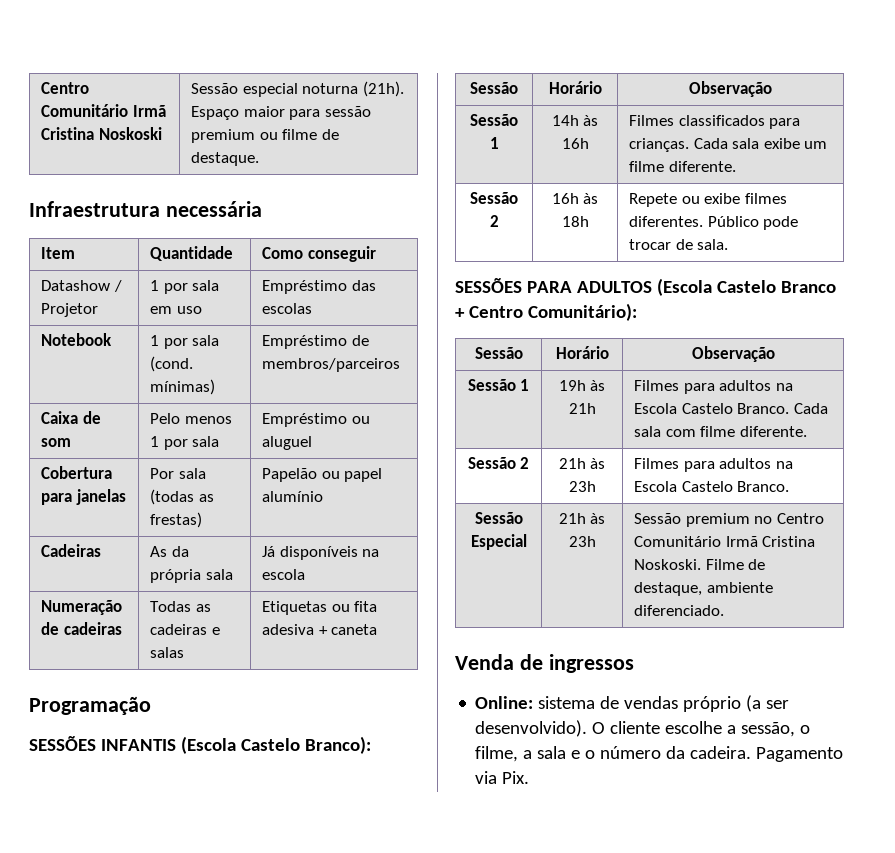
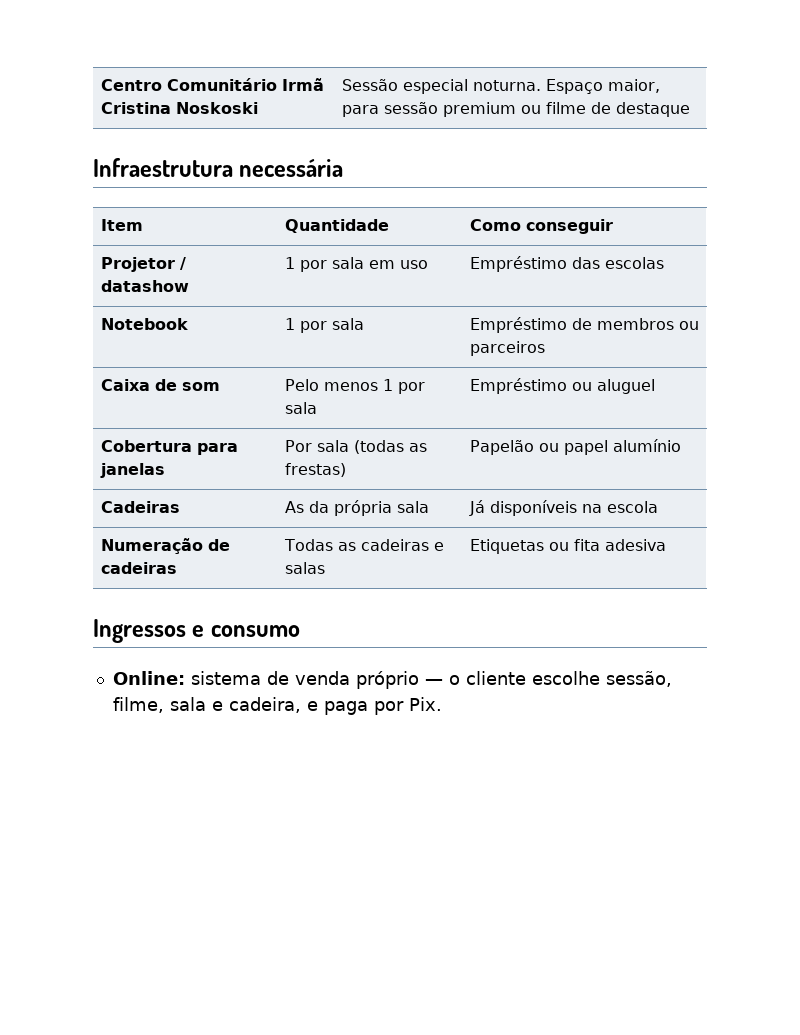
- Centro Comunitário Irmã Cristina Noskoski | Sessão especial noturna (21h). Espaço maior para sessão premium ou filme de destaque.
+ Centro Comunitário Irmã Cristina Noskoski | Sessão especial noturna. Espaço maior, para sessão premium ou filme de destaque
- Datashow / Projetor | 1 por sala em uso | Empréstimo das escolas
+ Projetor / datashow | 1 por sala em uso | Empréstimo das escolas
- Notebook | 1 por sala (cond. mínimas) | Empréstimo de membros/parceiros
+ Notebook | 1 por sala | Empréstimo de membros ou parceiros
- Numeração de cadeiras | Todas as cadeiras e salas | Etiquetas ou fita adesiva + caneta
- Programação
- SESSÕES INFANTIS (Escola Castelo Branco):
- Sessão | Horário | Observação
- Sessão 1 | 14h às 16h | Filmes classificados para crianças. Cada sala exibe um filme diferente.
- Sessão 2 | 16h às 18h | Repete ou exibe filmes diferentes. Público pode trocar de sala.
- SESSÕES PARA ADULTOS (Escola Castelo Branco + Centro Comunitário):
- Sessão | Horário | Observação
- Sessão 1 | 19h às 21h | Filmes para adultos na Escola Castelo Branco. Cada sala com filme diferente.
- Sessão 2 | 21h às 23h | Filmes para adultos na Escola Castelo Branco.
- Sessão Especial | 21h às 23h | Sessão premium no Centro Comunitário Irmã Cristina Noskoski. Filme de destaque, ambiente diferenciado.
- Venda de ingressos
- Online: sistema de vendas próprio (a ser desenvolvido). O cliente escolhe a sessão, o filme, a sala e o número da cadeira. Pagamento via Pix.
+ Numeração de cadeiras | Todas as cadeiras e salas | Etiquetas ou fita adesiva
+ Ingressos e consumo
+ Online: sistema de venda próprio — o cliente escolhe sessão, filme, sala e cadeira, e paga por Pix.

